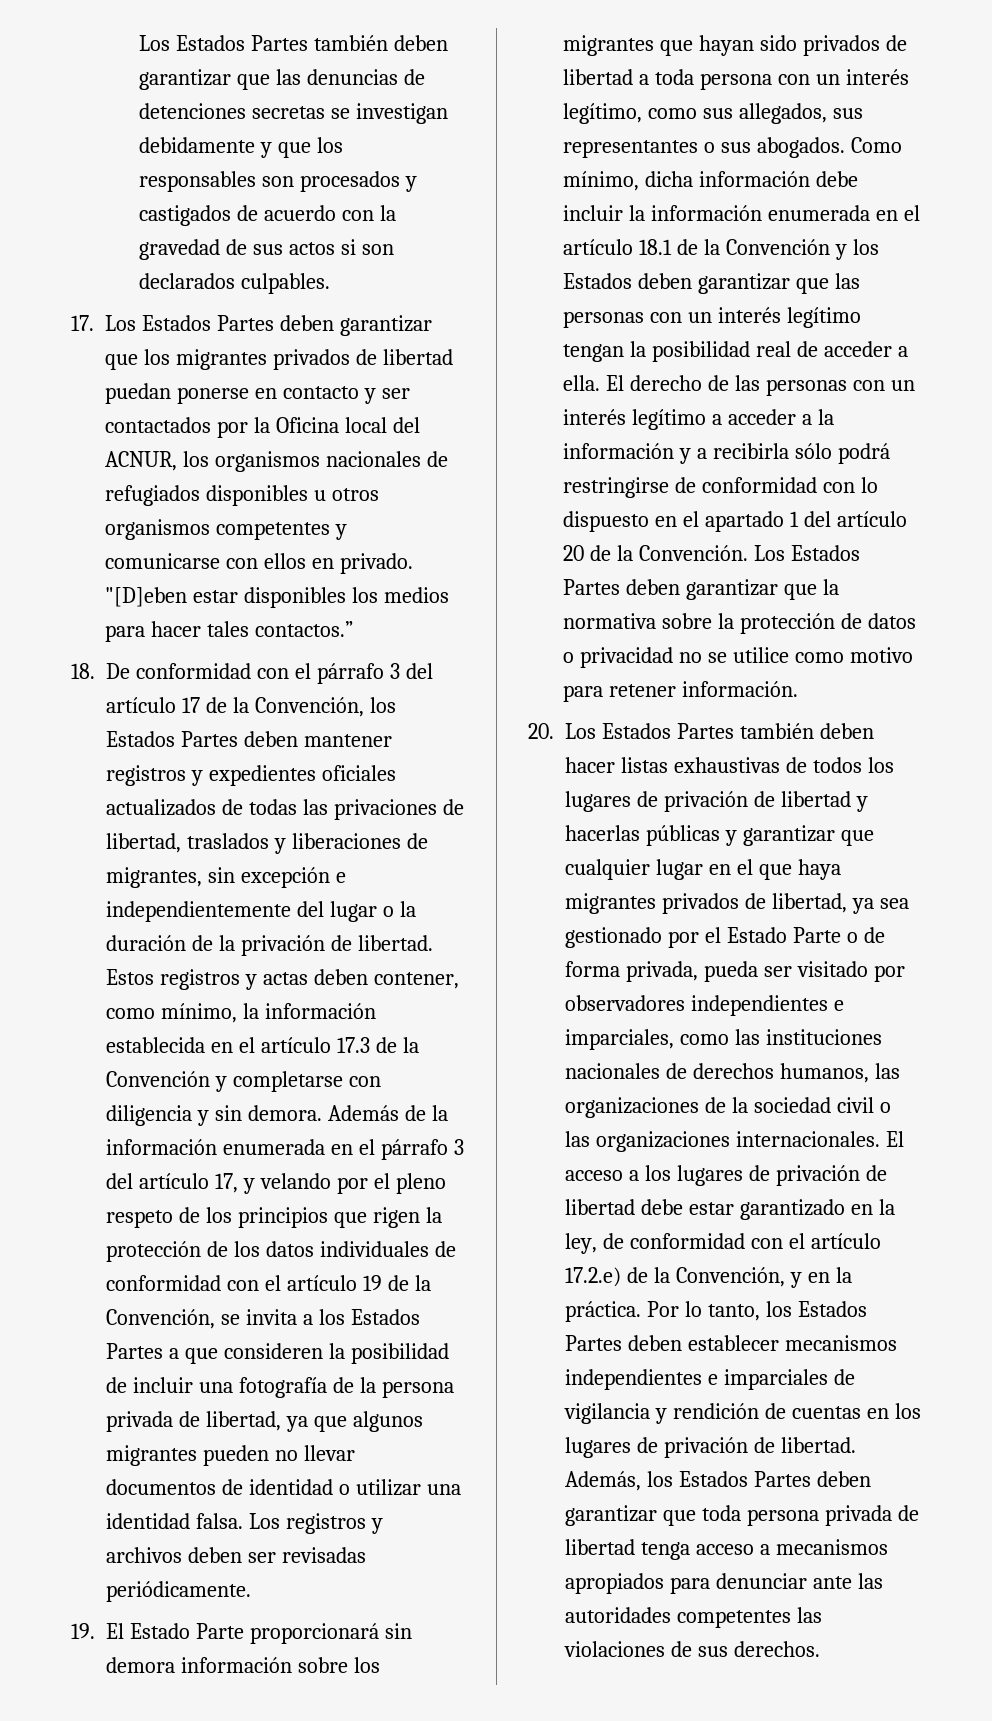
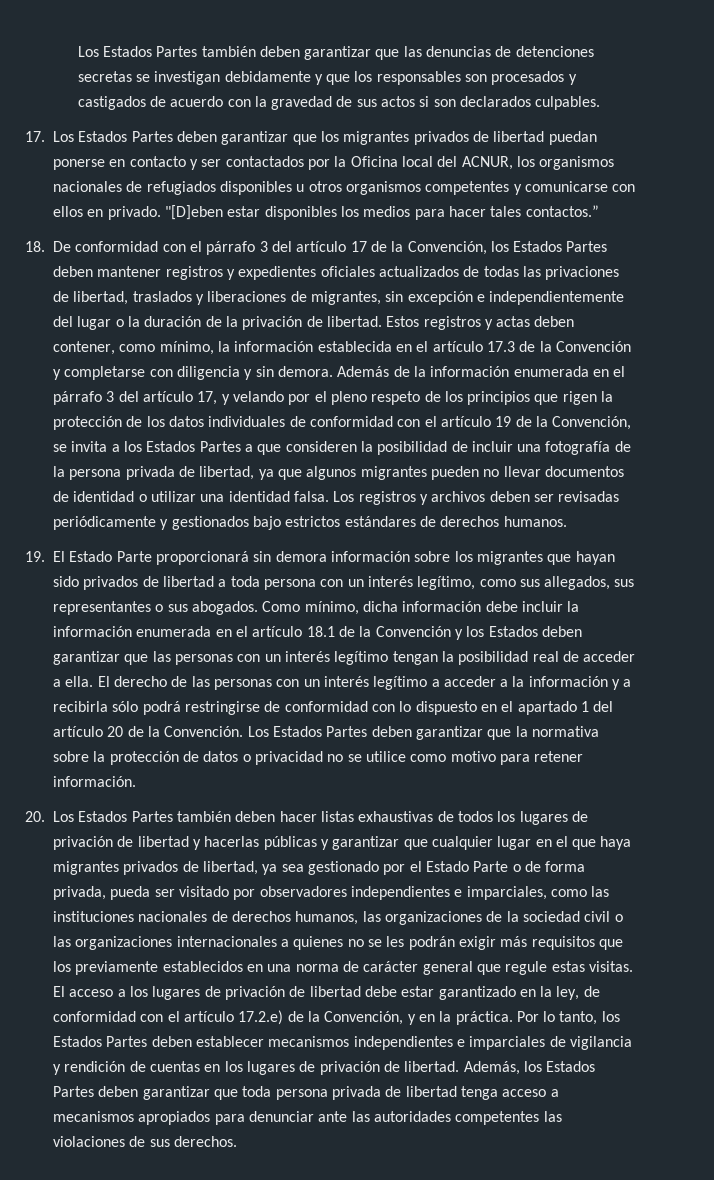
- Los registros y archivos deben ser revisadas periódicamente.
+ Los registros y archivos deben ser revisadas periódicamente y gestionados bajo estrictos estándares de derechos humanos.
- 20. Los Estados Partes también deben hacer listas exhaustivas de todos los lugares de privación de libertad y hacerlas públicas y garantizar que cualquier lugar en el que haya migrantes privados de libertad, ya sea gestionado por el Estado Parte o de forma privada, pueda ser visitado por observadores independientes e imparciales, como las instituciones nacionales de derechos humanos, las organizaciones de la sociedad civil o las organizaciones internacionales.
+ 20. Los Estados Partes también deben hacer listas exhaustivas de todos los lugares de privación de libertad y hacerlas públicas y garantizar que cualquier lugar en el que haya migrantes privados de libertad, ya sea gestionado por el Estado Parte o de forma privada, pueda ser visitado por observadores independientes e imparciales, como las instituciones nacionales de derechos humanos, las organizaciones de la sociedad civil o las organizaciones internacionales a quienes no se les podrán exigir más requisitos que los previamente establecidos en una norma de carácter general que regule estas visitas.

